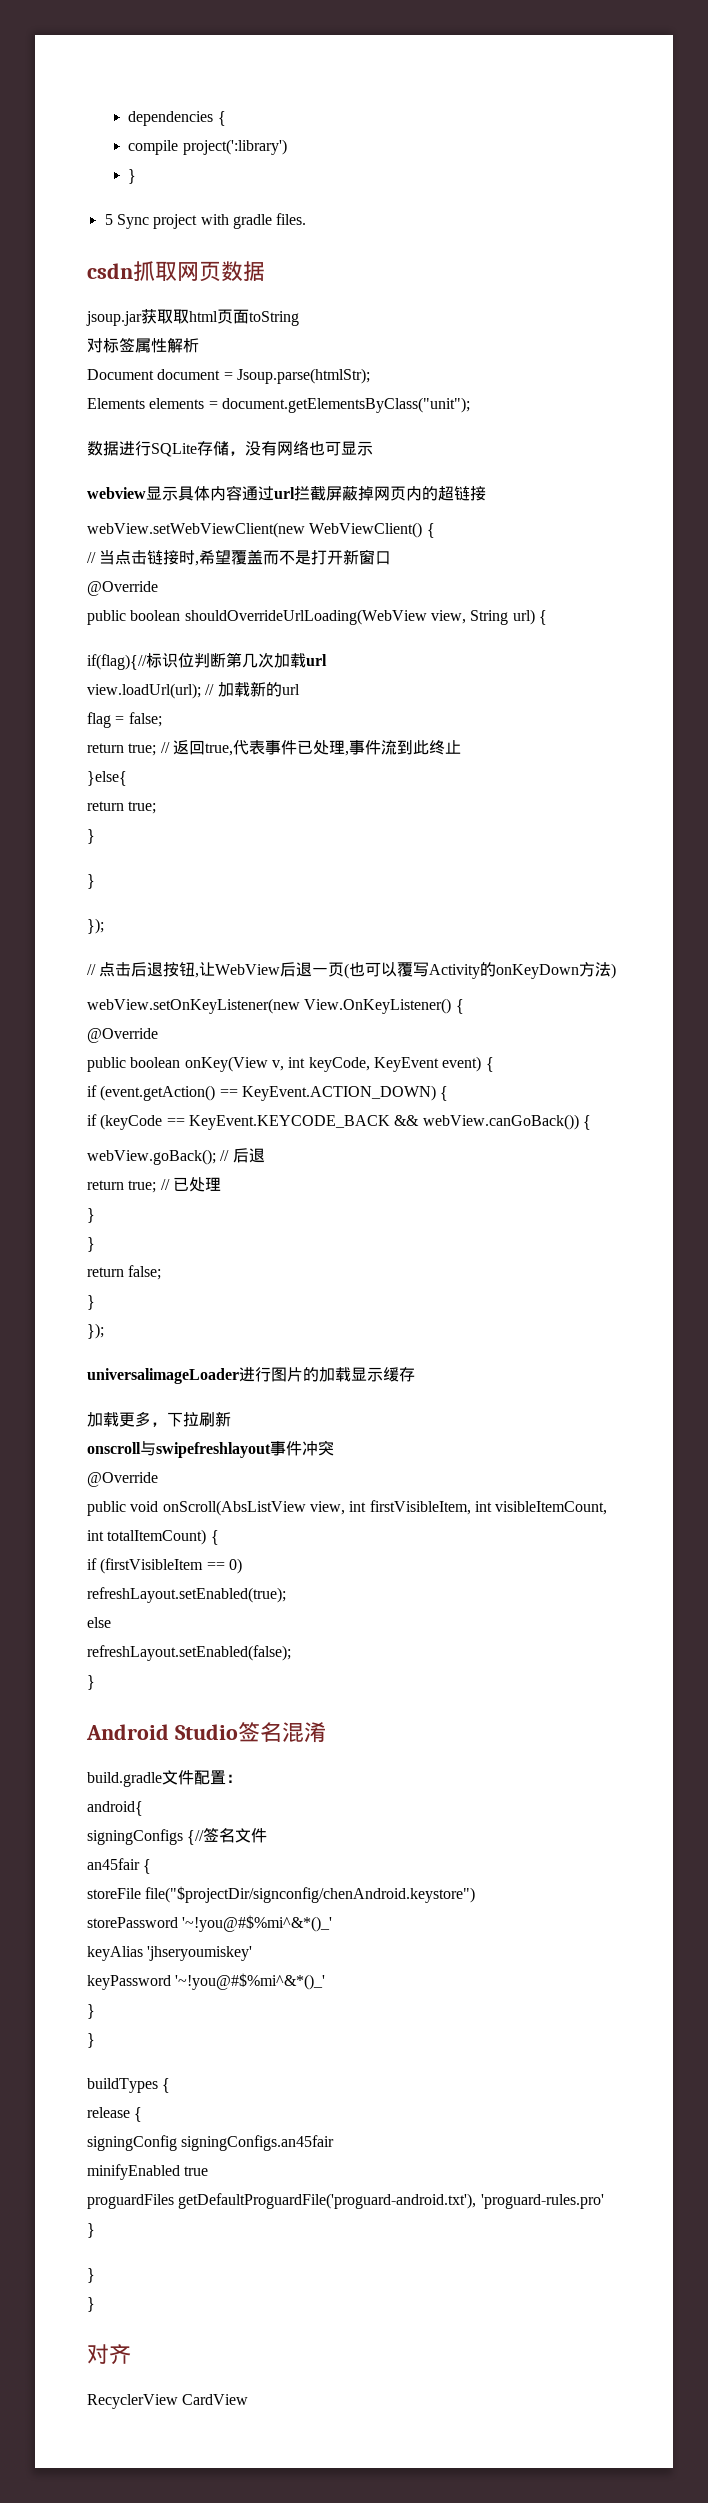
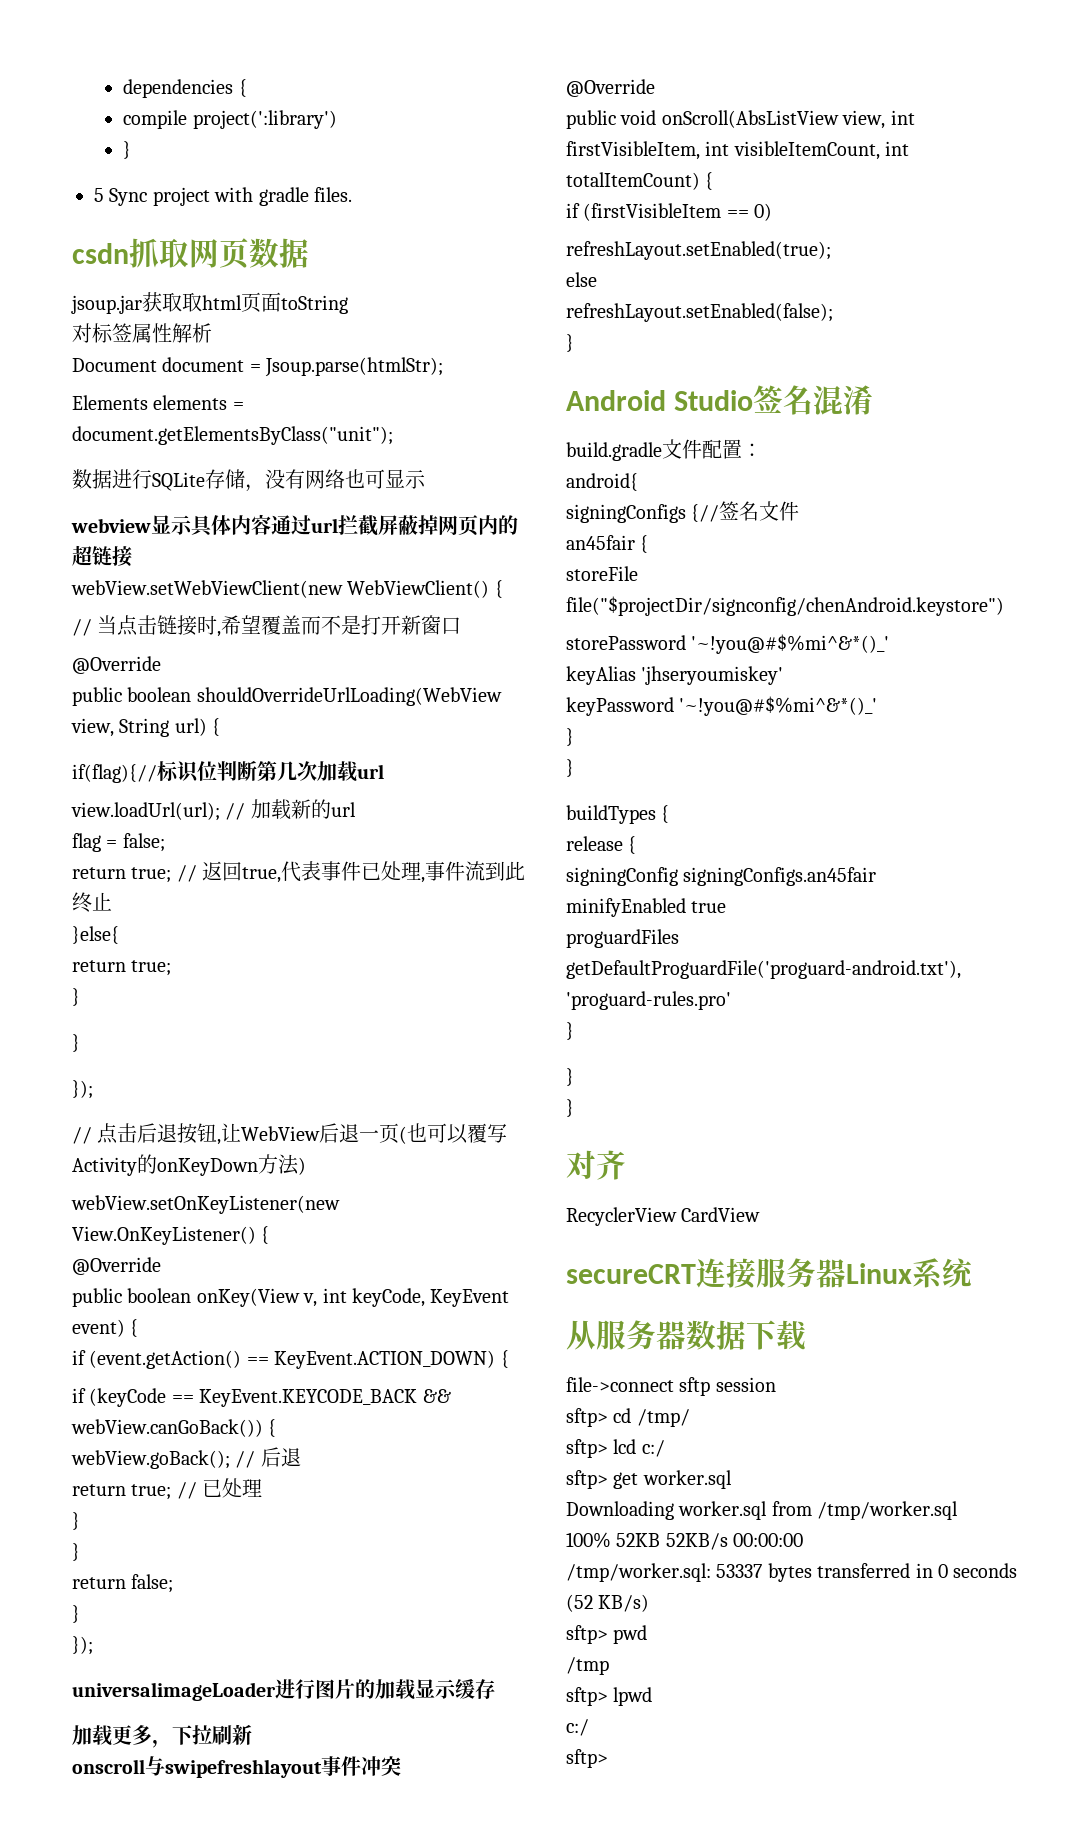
+ secureCRT连接服务器Linux系统
+ 从服务器数据下载
+ file->connect sftp session
+ sftp> cd /tmp/
+ sftp> lcd c:/
+ sftp> get worker.sql
+ Downloading worker.sql from /tmp/worker.sql
+ 100% 52KB 52KB/s 00:00:00
+ /tmp/worker.sql: 53337 bytes transferred in 0 seconds (52 KB/s)
+ sftp> pwd
+ /tmp
+ sftp> lpwd
+ c:/
+ sftp>

